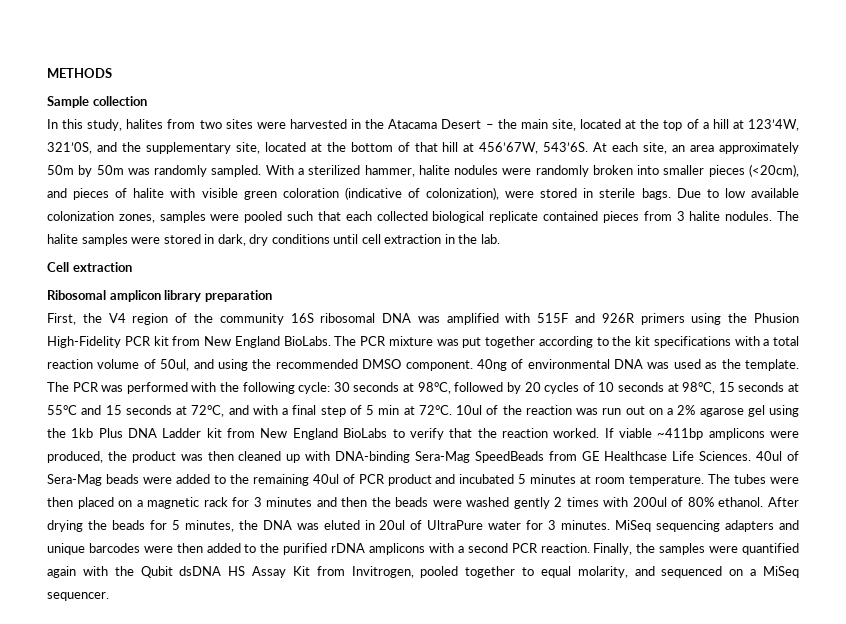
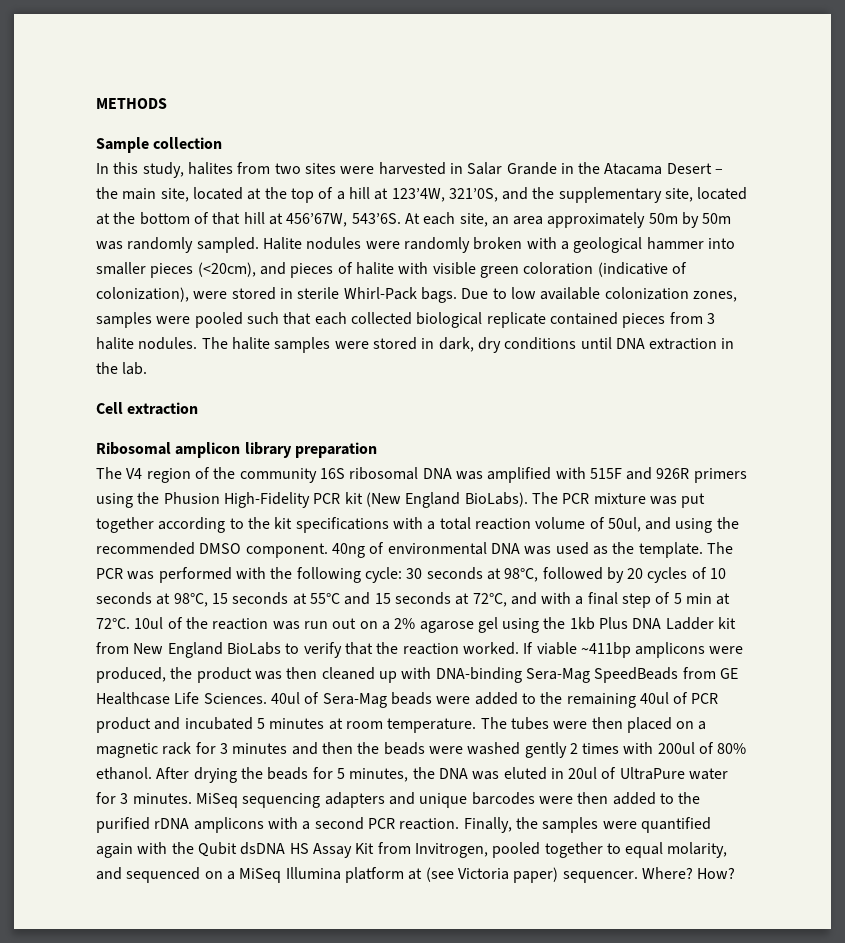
- In this study, halites from two sites were harvested in the Atacama Desert – the main site, located at the top of a hill at 123’4W, 321’0S, and the supplementary site, located at the bottom of that hill at 456’67W, 543’6S.
+ In this study, halites from two sites were harvested in Salar Grande in the Atacama Desert – the main site, located at the top of a hill at 123’4W, 321’0S, and the supplementary site, located at the bottom of that hill at 456’67W, 543’6S.
- With a sterilized hammer, halite nodules were randomly broken into smaller pieces (<20cm), and pieces of halite with visible green coloration (indicative of colonization), were stored in sterile bags.
+ Halite nodules were randomly broken with a geological hammer into smaller pieces (<20cm), and pieces of halite with visible green coloration (indicative of colonization), were stored in sterile Whirl-Pack bags.
- The halite samples were stored in dark, dry conditions until cell extraction in the lab.
+ The halite samples were stored in dark, dry conditions until DNA extraction in the lab.
- First, the V4 region of the community 16S ribosomal DNA was amplified with 515F and 926R primers using the Phusion High-Fidelity PCR kit from New England BioLabs.
+ The V4 region of the community 16S ribosomal DNA was amplified with 515F and 926R primers using the Phusion High-Fidelity PCR kit (New England BioLabs).
- Finally, the samples were quantified again with the Qubit dsDNA HS Assay Kit from Invitrogen, pooled together to equal molarity, and sequenced on a MiSeq sequencer.
+ Finally, the samples were quantified again with the Qubit dsDNA HS Assay Kit from Invitrogen, pooled together to equal molarity, and sequenced on a MiSeq Illumina platform at (see Victoria paper) sequencer. Where? How?

